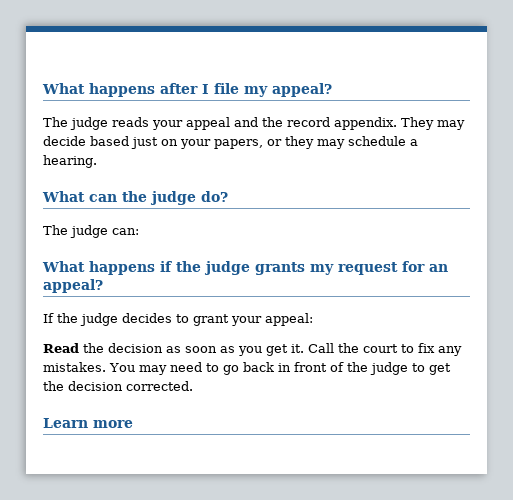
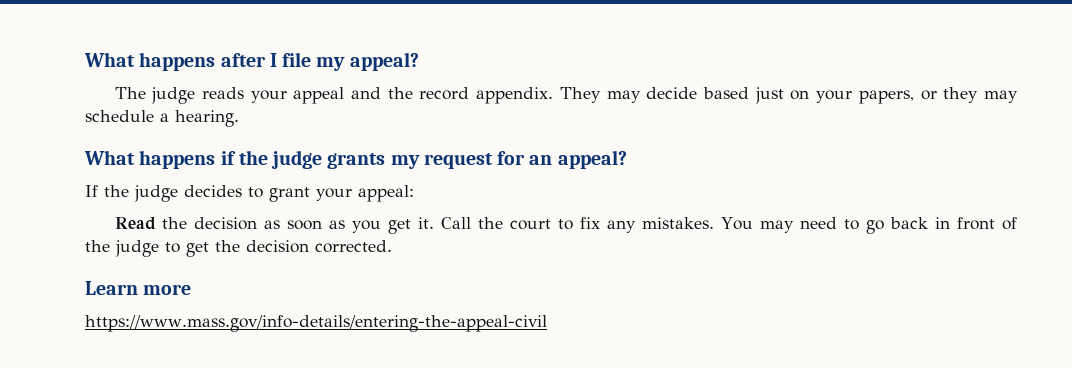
- What can the judge do?
- The judge can:
+ https://www.mass.gov/info-details/entering-the-appeal-civil

